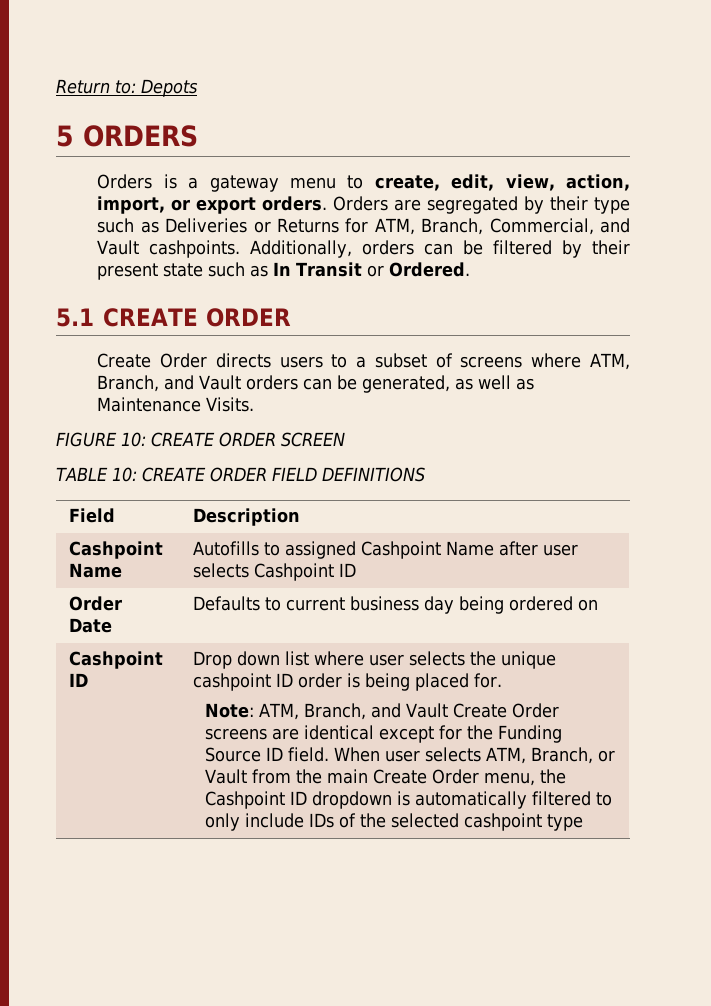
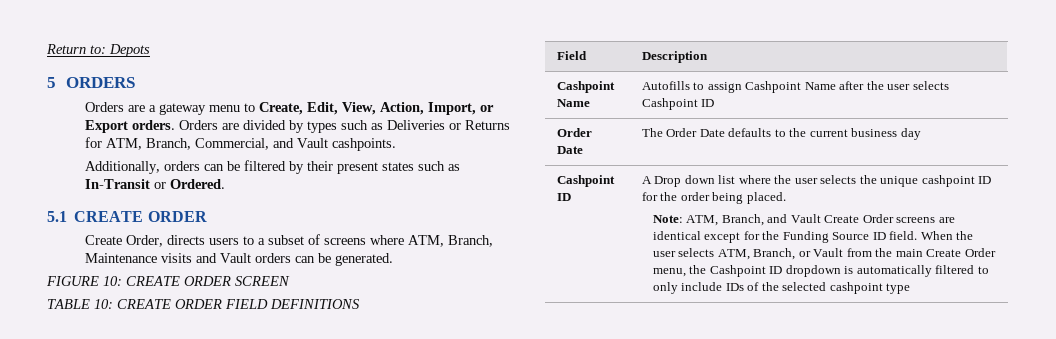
- Orders is a gateway menu to create, edit, view, action, import, or export orders. Orders are segregated by their type such as Deliveries or Returns for ATM, Branch, Commercial, and Vault cashpoints. Additionally, orders can be filtered by their present state such as In Transit or Ordered.
+ Orders are a gateway menu to Create, Edit, View, Action, Import, or Export orders. Orders are divided by types such as Deliveries or Returns for ATM, Branch, Commercial, and Vault cashpoints.
+ Additionally, orders can be filtered by their present states such as In-Transit or Ordered.
- Create Order directs users to a subset of screens where ATM, Branch, and Vault orders can be generated, as well as Maintenance Visits.
+ Create Order, directs users to a subset of screens where ATM, Branch, Maintenance visits and Vault orders can be generated.
- Cashpoint Name | Autofills to assigned Cashpoint Name after user selects Cashpoint ID
+ Cashpoint Name | Autofills to assign Cashpoint Name after the user selects Cashpoint ID
- Order Date | Defaults to current business day being ordered on
+ Order Date | The Order Date defaults to the current business day
- Drop down list where user selects the unique cashpoint ID order is being placed for.
+ A Drop down list where the user selects the unique cashpoint ID for the order being placed.
- When user selects ATM, Branch, or Vault from the main Create Order menu, the Cashpoint ID dropdown is automatically filtered to only include IDs of the selected cashpoint type
+ When the user selects ATM, Branch, or Vault from the main Create Order menu, the Cashpoint ID dropdown is automatically filtered to only include IDs of the selected cashpoint type

